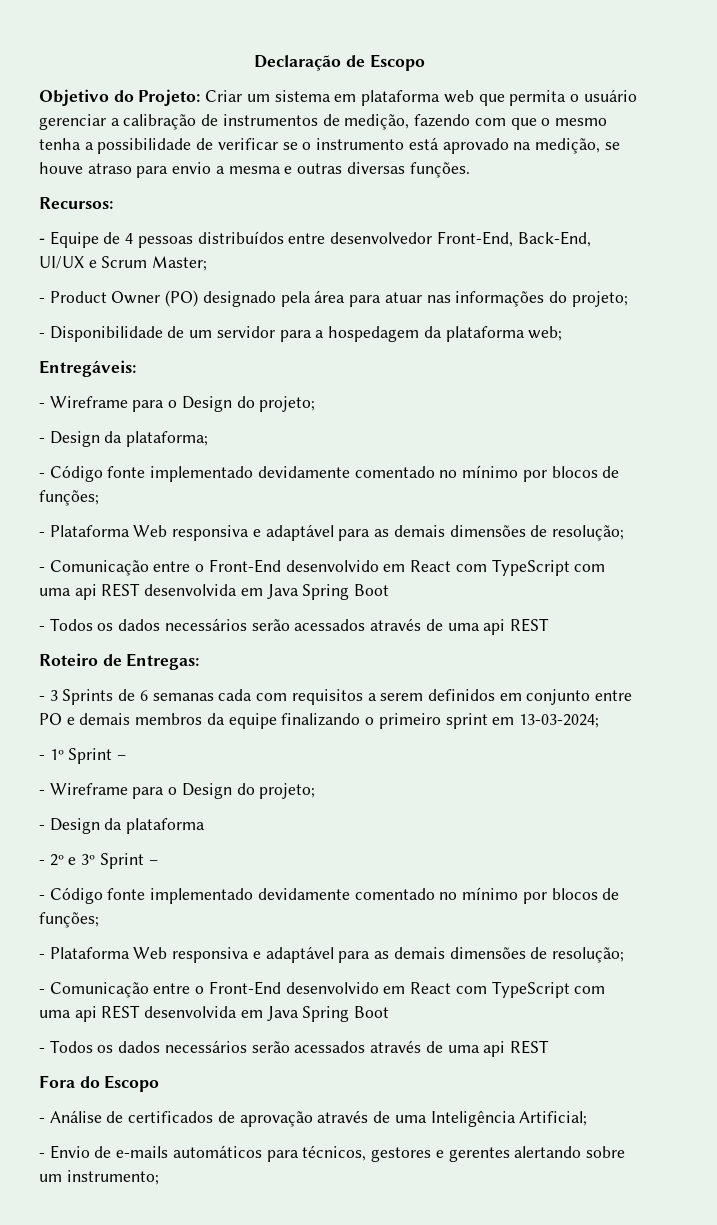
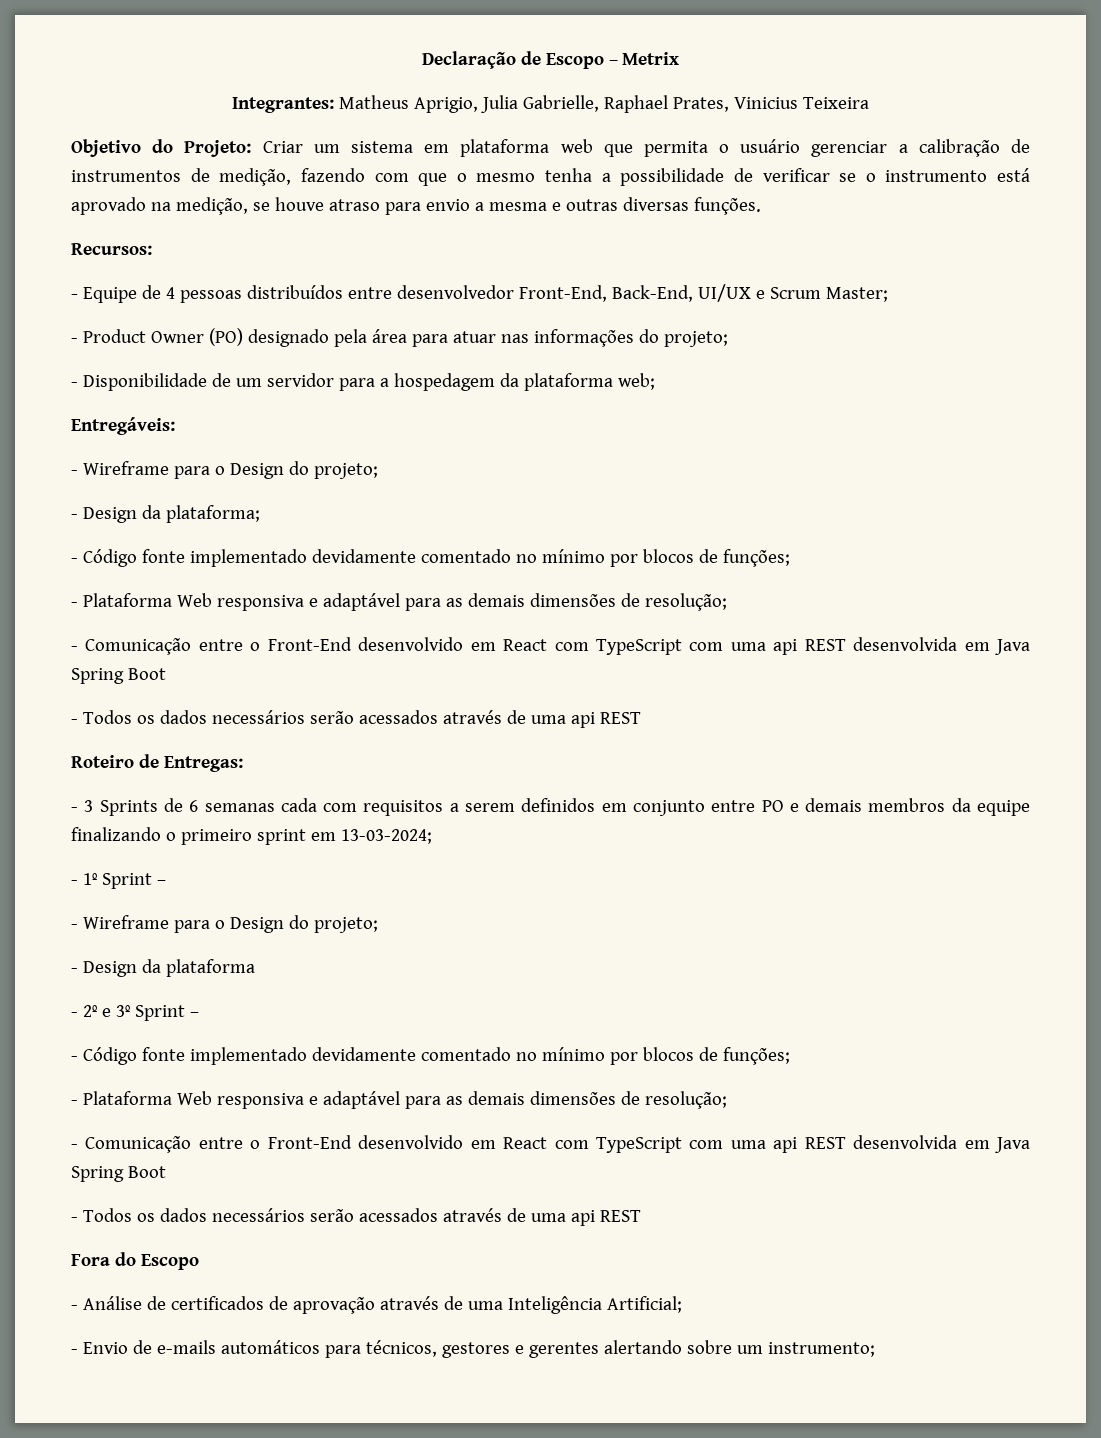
- Declaração de Escopo
+ Declaração de Escopo – Metrix
+ Integrantes: Matheus Aprigio, Julia Gabrielle, Raphael Prates, Vinicius Teixeira

